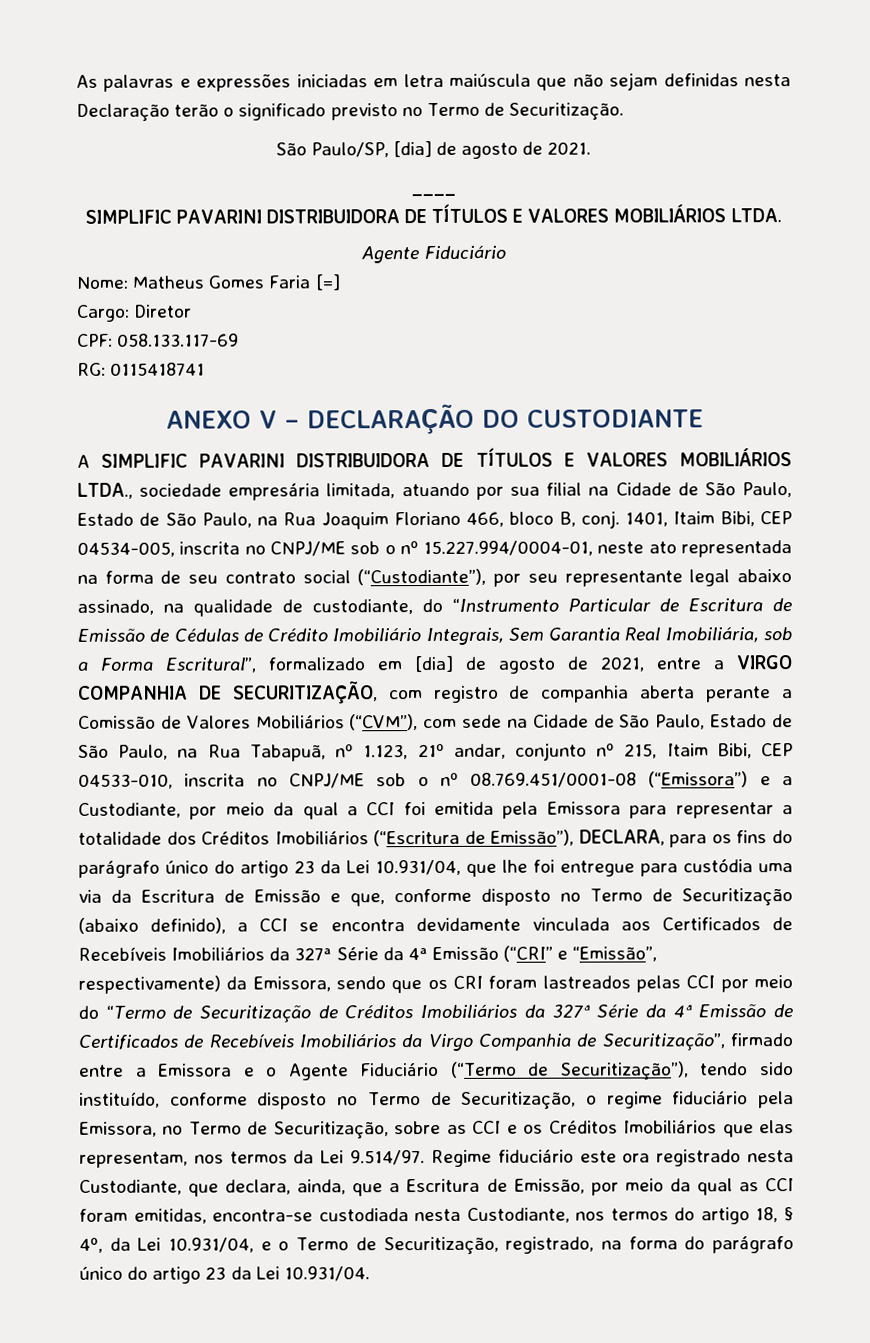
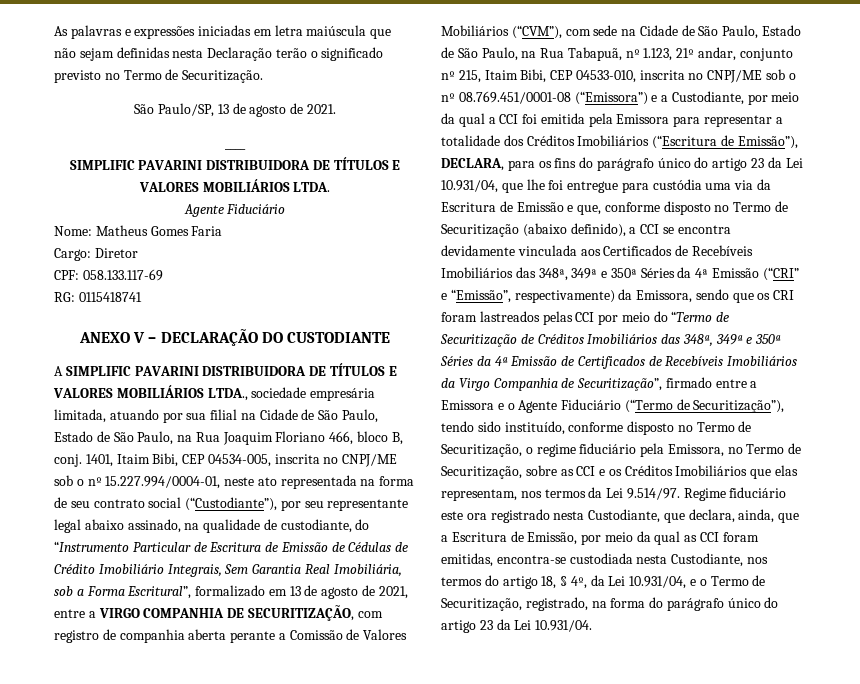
- São Paulo/SP, [dia] de agosto de 2021.
+ São Paulo/SP, 13 de agosto de 2021.
- Nome: Matheus Gomes Faria [=]
+ Nome: Matheus Gomes Faria
- 1401, Itaim Bibi, CEP 04534-005, inscrita no CNPJ/ME sob o nº 15.227.994/0004-01, neste ato representada na forma de seu contrato social (“Custodiante”), por seu representante legal abaixo assinado, na qualidade de custodiante, do “Instrumento Particular de Escritura de Emissão de Cédulas de Crédito Imobiliário Integrais, Sem Garantia Real Imobiliária, sob a Forma Escritural”, formalizado em [dia] de agosto de 2021, entre a VIRGO COMPANHIA DE SECURITIZAÇÃO, com registro de companhia aberta perante a Comissão de Valores Mobiliários (“CVM”), com sede na Cidade de São Paulo, Estado de São Paulo, na Rua Tabapuã, nº 1.123, 21º andar, conjunto nº 215, Itaim Bibi, CEP 04533-010, inscrita no CNPJ/ME sob o nº 08.769.451/0001-08 (“Emissora”) e a Custodiante, por meio da qual a CCI foi emitida pela Emissora para representar a totalidade dos Créditos Imobiliários (“Escritura de Emissão”), DECLARA, para os fins do parágrafo único do artigo 23 da Lei 10.931/04, que lhe foi entregue para custódia uma via da Escritura de Emissão e que, conforme disposto no Termo de Securitização (abaixo definido), a CCI se encontra devidamente vinculada aos Certificados de Recebíveis Imobiliários da 327ª Série da 4ª Emissão (“CRI” e “Emissão”, respectivamente) da Emissora, sendo que os CRI foram lastreados pelas CCI por meio do “Termo de Securitização de Créditos Imobiliários da 327ª Série da 4ª Emissão de Certificados de Recebíveis Imobiliários da Virgo Companhia de Securitização”, firmado entre a Emissora e o Agente Fiduciário (“Termo de Securitização”), tendo sido instituído, conforme disposto no Termo de Securitização, o regime fiduciário pela Emissora, no Termo de Securitização, sobre as CCI e os Créditos Imobiliários que elas representam, nos termos da Lei 9.514/97. Regime fiduciário este ora registrado nesta Custodiante, que declara, ainda, que a Escritura de Emissão, por meio da qual as CCI foram emitidas, encontra-se custodiada nesta Custodiante, nos termos do artigo 18, § 4º, da Lei 10.931/04, e o Termo de Securitização, registrado, na forma do parágrafo único do artigo 23 da Lei 10.931/04.
+ 1401, Itaim Bibi, CEP 04534-005, inscrita no CNPJ/ME sob o nº 15.227.994/0004-01, neste ato representada na forma de seu contrato social (“Custodiante”), por seu representante legal abaixo assinado, na qualidade de custodiante, do “Instrumento Particular de Escritura de Emissão de Cédulas de Crédito Imobiliário Integrais, Sem Garantia Real Imobiliária, sob a Forma Escritural”, formalizado em 13 de agosto de 2021, entre a VIRGO COMPANHIA DE SECURITIZAÇÃO, com registro de companhia aberta perante a Comissão de Valores Mobiliários (“CVM”), com sede na Cidade de São Paulo, Estado de São Paulo, na Rua Tabapuã, nº 1.123, 21º andar, conjunto nº 215, Itaim Bibi, CEP 04533-010, inscrita no CNPJ/ME sob o nº 08.769.451/0001-08 (“Emissora”) e a Custodiante, por meio da qual a CCI foi emitida pela Emissora para representar a totalidade dos Créditos Imobiliários (“Escritura de Emissão”), DECLARA, para os fins do parágrafo único do artigo 23 da Lei 10.931/04, que lhe foi entregue para custódia uma via da Escritura de Emissão e que, conforme disposto no Termo de Securitização (abaixo definido), a CCI se encontra devidamente vinculada aos Certificados de Recebíveis Imobiliários das 348ª, 349ª e 350ª Séries da 4ª Emissão (“CRI” e “Emissão”, respectivamente) da Emissora, sendo que os CRI foram lastreados pelas CCI por meio do “Termo de Securitização de Créditos Imobiliários das 348ª, 349ª e 350ª Séries da 4ª Emissão de Certificados de Recebíveis Imobiliários da Virgo Companhia de Securitização”, firmado entre a Emissora e o Agente Fiduciário (“Termo de Securitização”), tendo sido instituído, conforme disposto no Termo de Securitização, o regime fiduciário pela Emissora, no Termo de Securitização, sobre as CCI e os Créditos Imobiliários que elas representam, nos termos da Lei 9.514/97. Regime fiduciário este ora registrado nesta Custodiante, que declara, ainda, que a Escritura de Emissão, por meio da qual as CCI foram emitidas, encontra-se custodiada nesta Custodiante, nos termos do artigo 18, § 4º, da Lei 10.931/04, e o Termo de Securitização, registrado, na forma do parágrafo único do artigo 23 da Lei 10.931/04.

